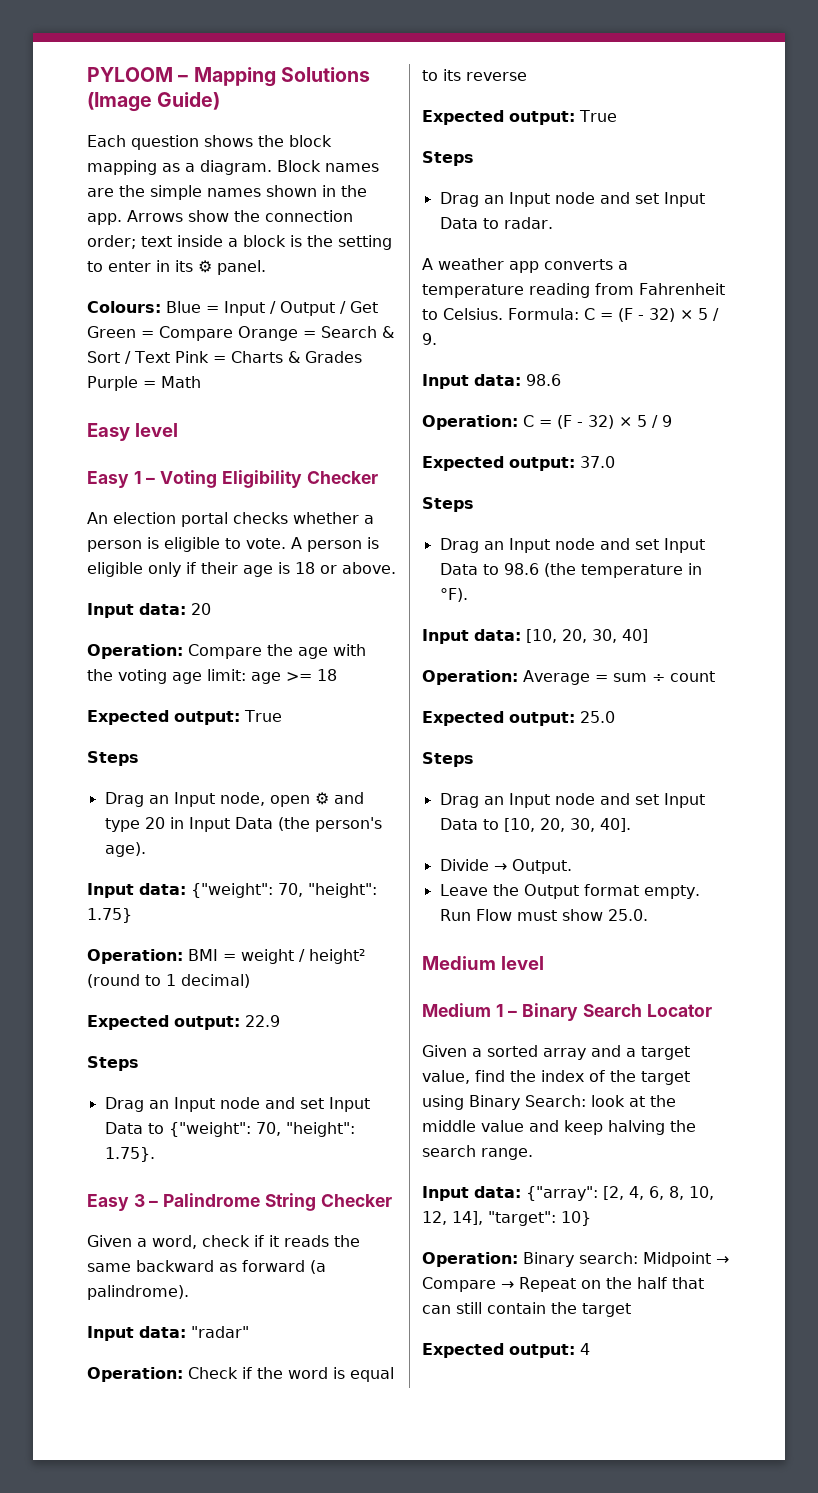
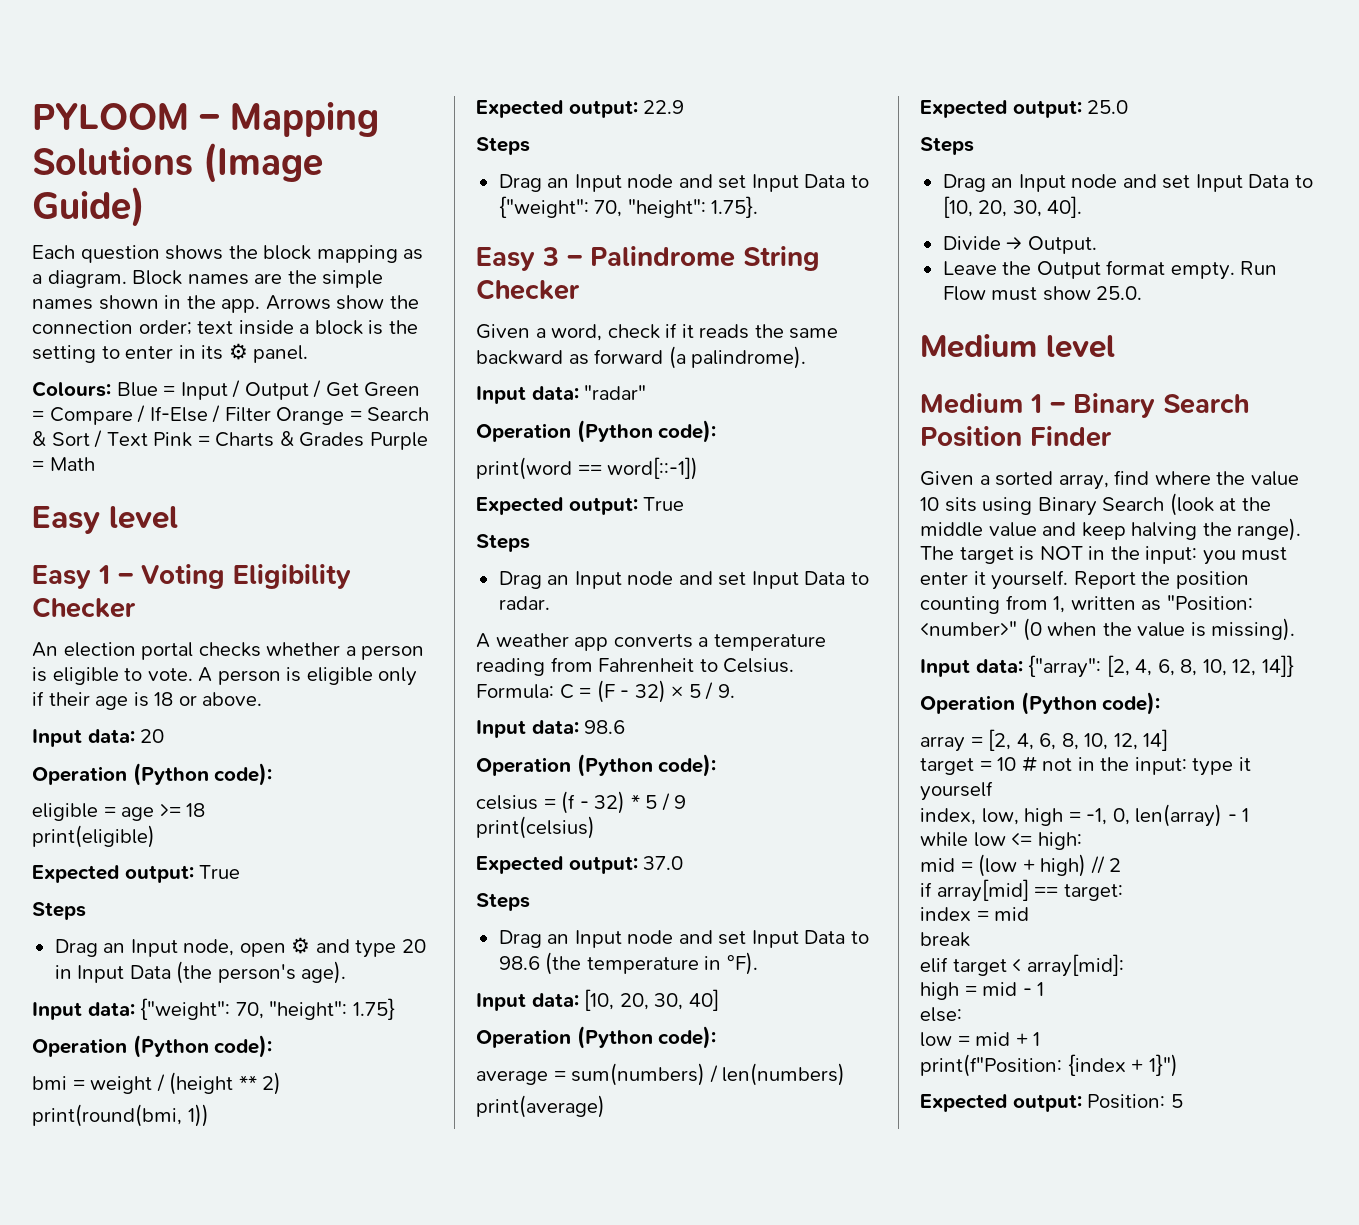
- Colours: Blue = Input / Output / Get Green = Compare Orange = Search & Sort / Text Pink = Charts & Grades Purple = Math
+ Colours: Blue = Input / Output / Get Green = Compare / If-Else / Filter Orange = Search & Sort / Text Pink = Charts & Grades Purple = Math
  Input data: 20
- Operation: Compare the age with the voting age limit: age >= 18
+ Operation (Python code):
+ eligible = age >= 18
+ print(eligible)
  Input data: {"weight": 70, "height": 1.75}
- Operation: BMI = weight / height² (round to 1 decimal)
+ Operation (Python code):
+ bmi = weight / (height ** 2)
+ print(round(bmi, 1))
  Input data: "radar"
- Operation: Check if the word is equal to its reverse
+ Operation (Python code):
+ print(word == word[::-1])
  Input data: 98.6
- Operation: C = (F - 32) × 5 / 9
+ Operation (Python code):
+ celsius = (f - 32) * 5 / 9
+ print(celsius)
  Input data: [10, 20, 30, 40]
- Operation: Average = sum ÷ count
+ Operation (Python code):
+ average = sum(numbers) / len(numbers)
+ print(average)
- Medium 1 – Binary Search Locator
+ Medium 1 – Binary Search Position Finder
- Given a sorted array and a target value, find the index of the target using Binary Search: look at the middle value and keep halving the search range.
+ Given a sorted array, find where the value 10 sits using Binary Search (look at the middle value and keep halving the range). The target is NOT in the input: you must enter it yourself. Report the position counting from 1, written as "Position: <number>" (0 when the value is missing).
- Input data: {"array": [2, 4, 6, 8, 10, 12, 14], "target": 10}
- Operation: Binary search: Midpoint → Compare → Repeat on the half that can still contain the target
- Expected output: 4
+ Input data: {"array": [2, 4, 6, 8, 10, 12, 14]}
+ Operation (Python code):
+ array = [2, 4, 6, 8, 10, 12, 14]
+ target = 10 # not in the input: type it yourself
+ index, low, high = -1, 0, len(array) - 1
+ while low <= high:
+ mid = (low + high) // 2
+ if array[mid] == target:
+ index = mid
+ break
+ elif target < array[mid]:
+ high = mid - 1
+ else:
+ low = mid + 1
+ print(f"Position: {index + 1}")
+ Expected output: Position: 5

